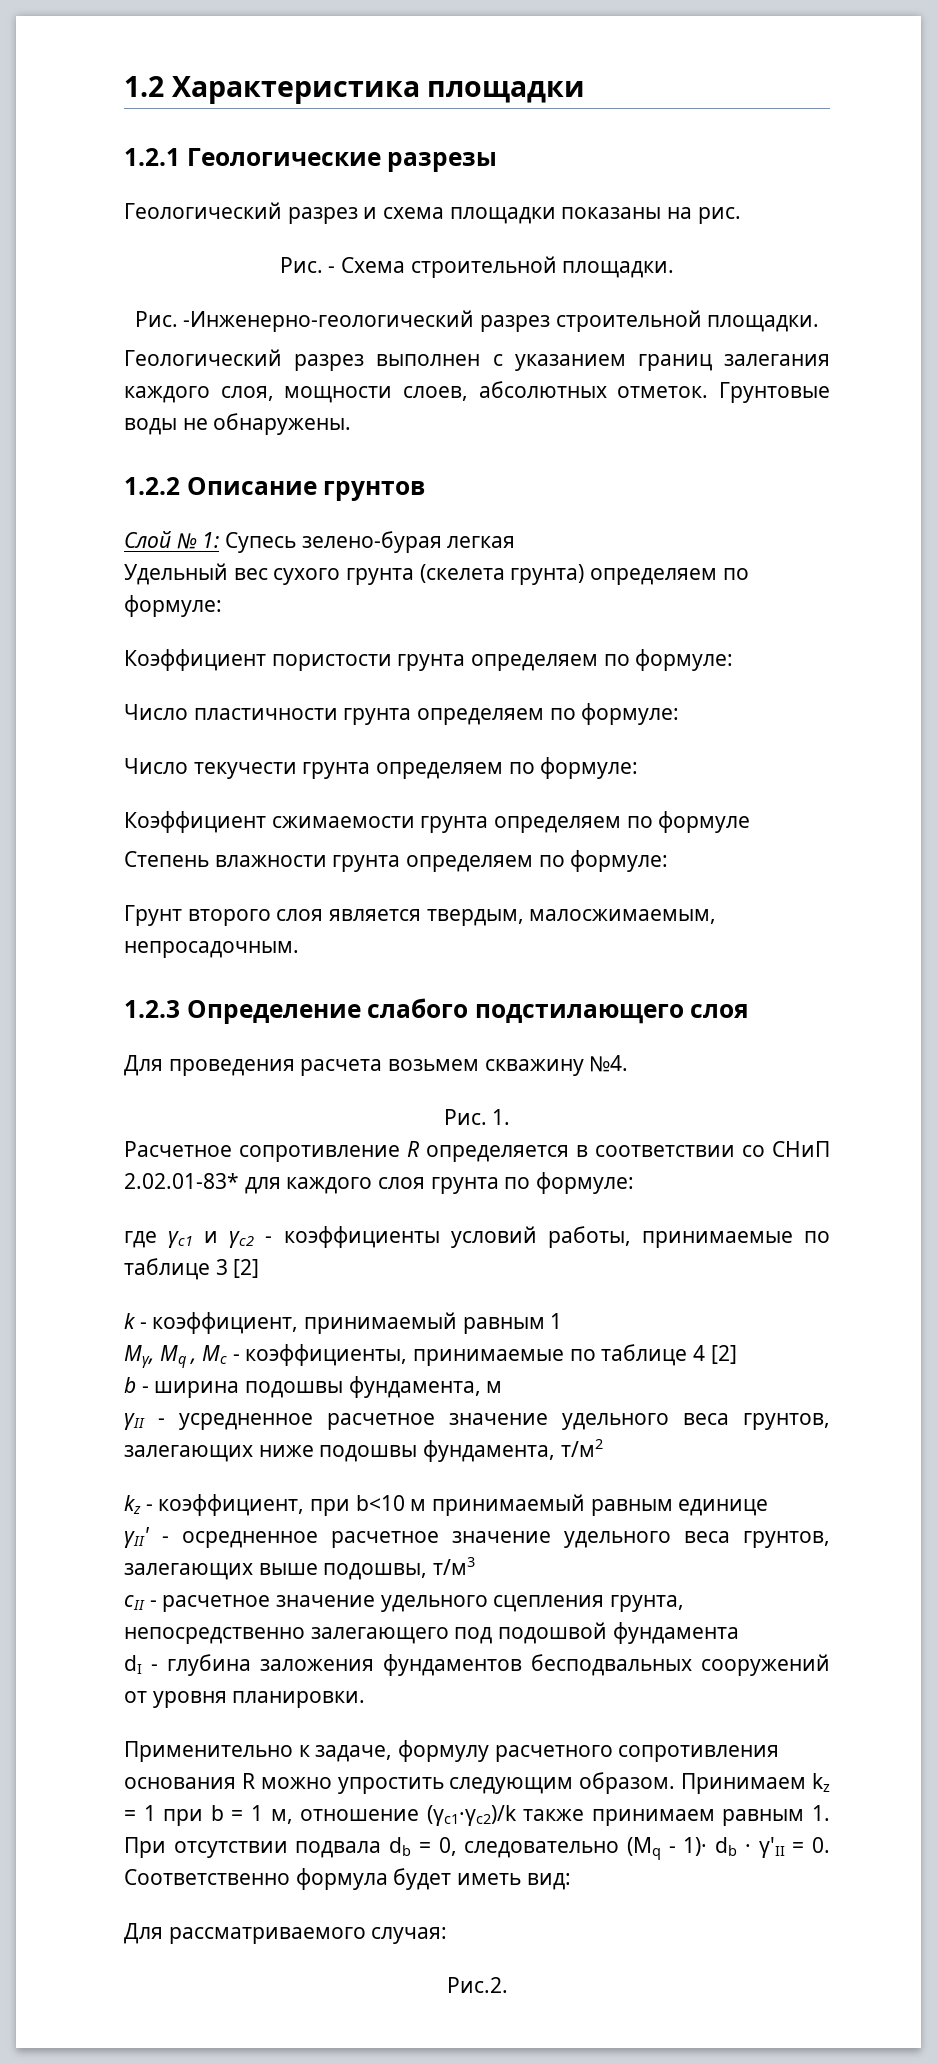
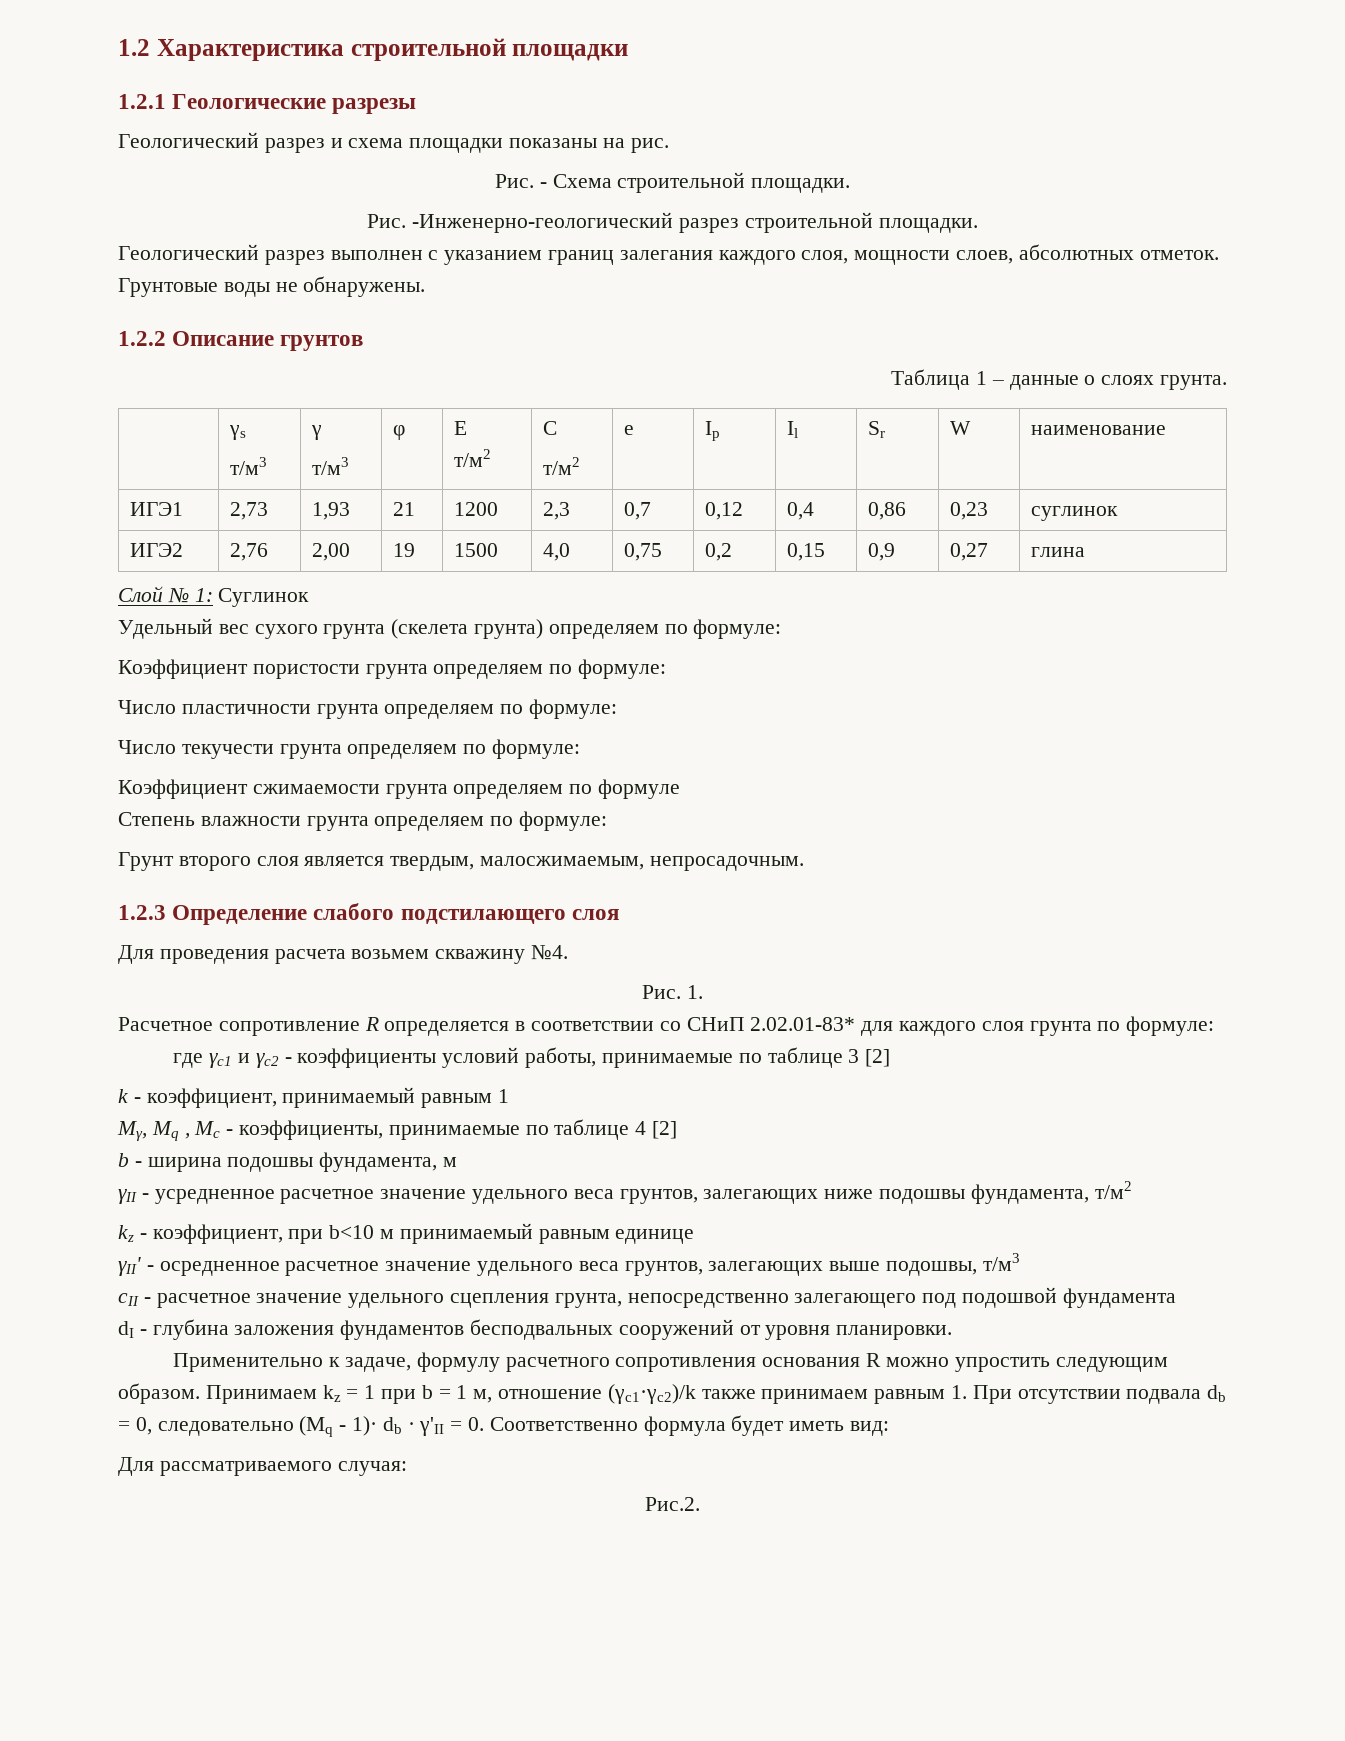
- 1.2 Характеристика площадки
+ 1.2 Характеристика строительной площадки
+ Таблица 1 – данные о слоях грунта.
+ | γs
+ т/м3 | γ
+ т/м3 | φ | E
+ т/м2 | С
+ т/м2 | e | Ip | Il | Sr | W | наименование
+ ИГЭ1 | 2,73 | 1,93 | 21 | 1200 | 2,3 | 0,7 | 0,12 | 0,4 | 0,86 | 0,23 | суглинок
+ ИГЭ2 | 2,76 | 2,00 | 19 | 1500 | 4,0 | 0,75 | 0,2 | 0,15 | 0,9 | 0,27 | глина
- Слой № 1: Супесь зелено-бурая легкая
+ Слой № 1: Суглинок

